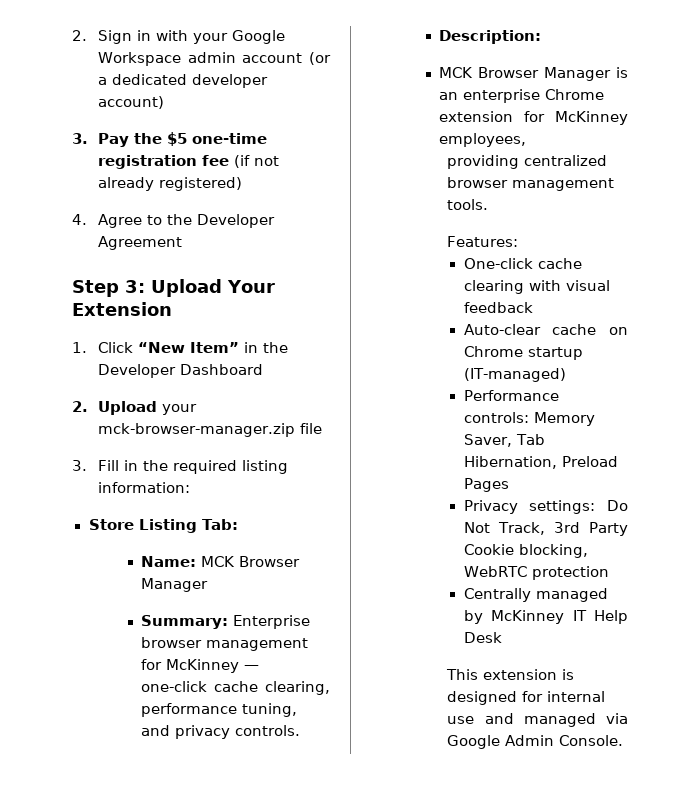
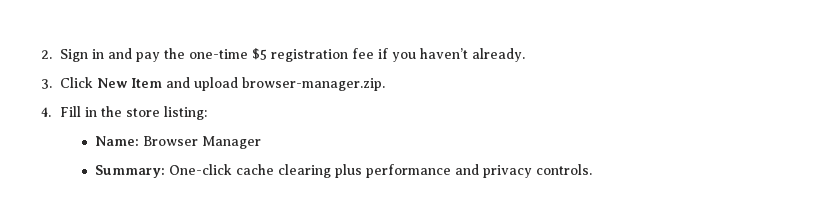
- 2. Sign in with your Google Workspace admin account (or a dedicated developer account)
- 3. Pay the $5 one-time registration fee (if not already registered)
- 4. Agree to the Developer Agreement
- Step 3: Upload Your Extension
- 1. Click “New Item” in the Developer Dashboard
- 2. Upload your mck-browser-manager.zip file
- 3. Fill in the required listing information:
- Store Listing Tab:
+ 2. Sign in and pay the one-time $5 registration fee if you haven’t already.
+ 3. Click New Item and upload browser-manager.zip.
+ 4. Fill in the store listing:
- Name: MCK Browser Manager
+ Name: Browser Manager
- Summary: Enterprise browser management for McKinney — one-click cache clearing, performance tuning, and privacy controls.
- Description:
- MCK Browser Manager is an enterprise Chrome extension for McKinney employees,
- providing centralized browser management tools.
- Features:
- One-click cache clearing with visual feedback
- Auto-clear cache on Chrome startup (IT-managed)
- Performance controls: Memory Saver, Tab Hibernation, Preload Pages
- Privacy settings: Do Not Track, 3rd Party Cookie blocking, WebRTC protection
- Centrally managed by McKinney IT Help Desk
- This extension is designed for internal use and managed via Google Admin Console.
+ Summary: One-click cache clearing plus performance and privacy controls.

